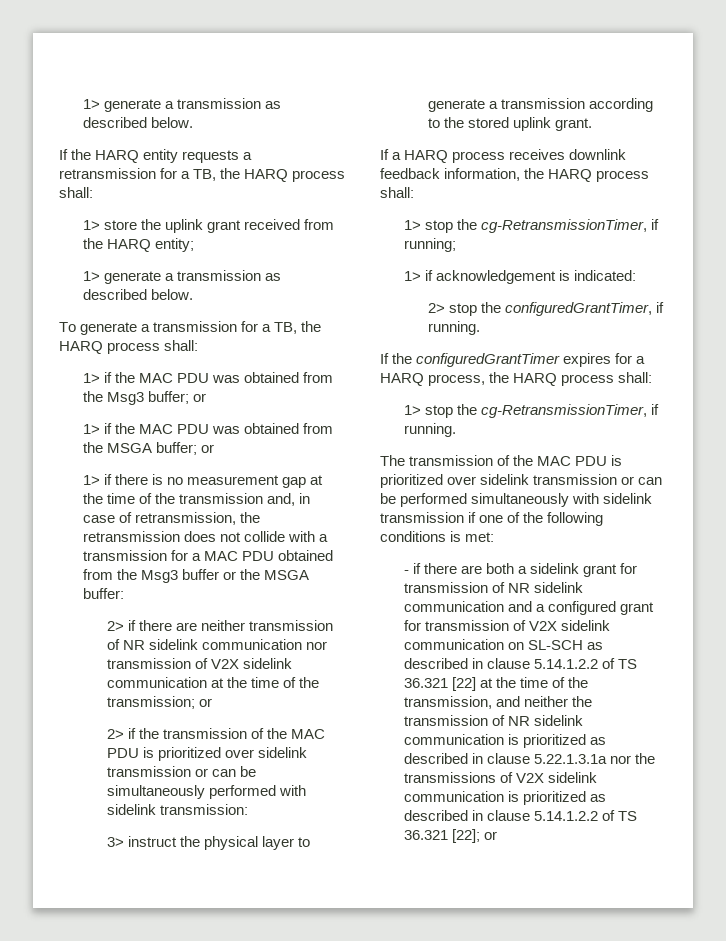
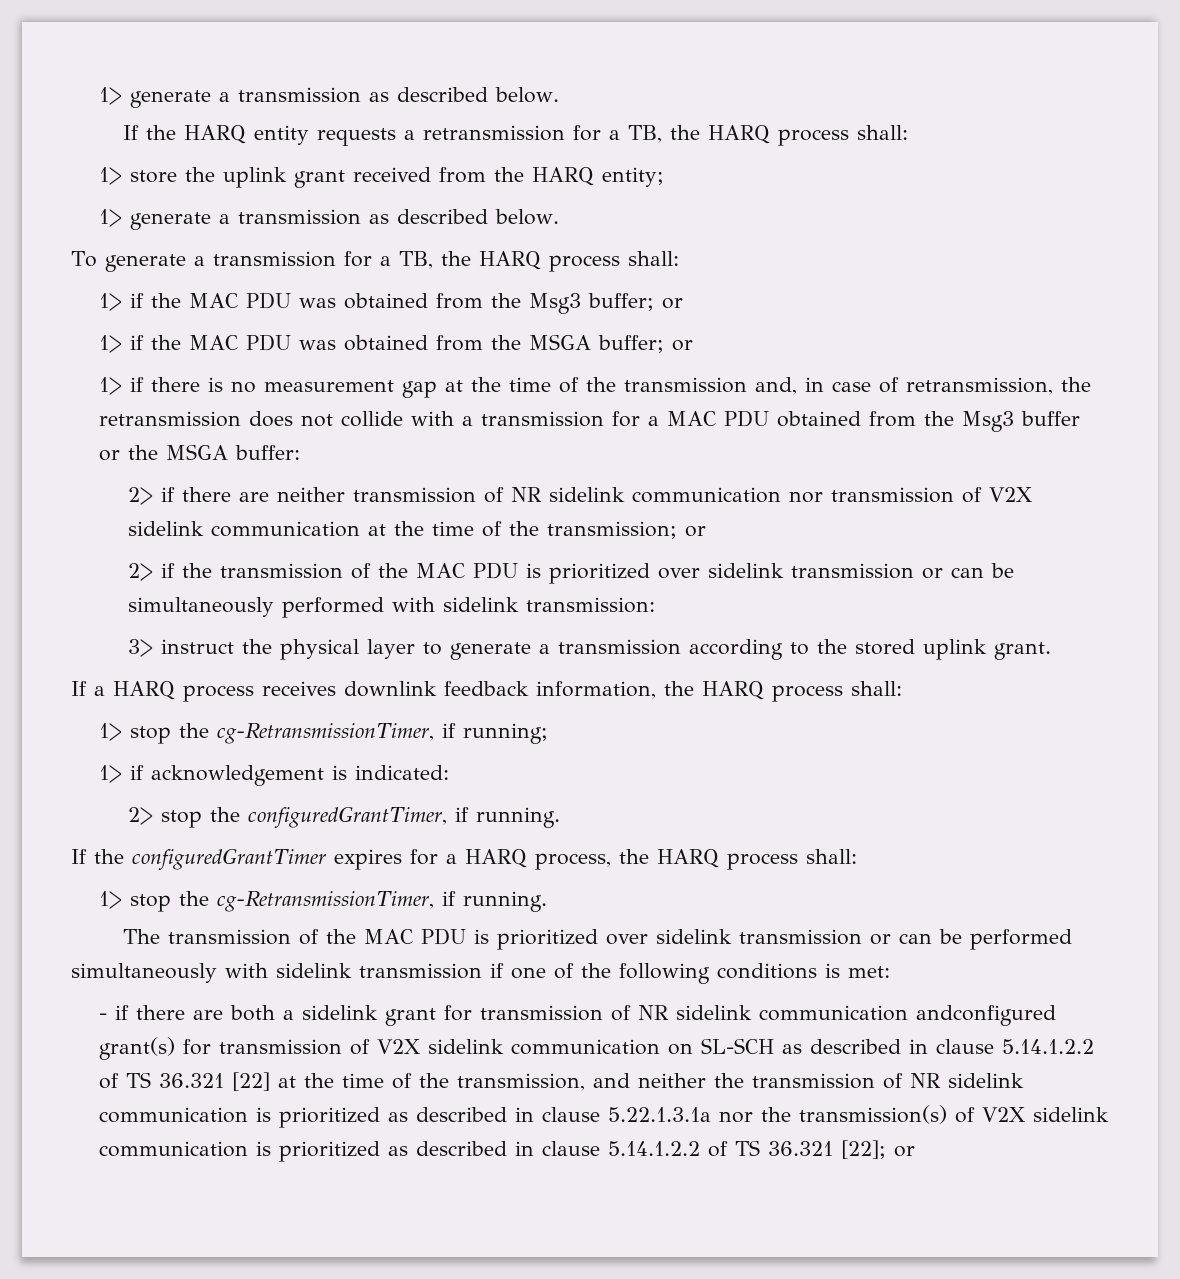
- - if there are both a sidelink grant for transmission of NR sidelink communication and a configured grant for transmission of V2X sidelink communication on SL-SCH as described in clause 5.14.1.2.2 of TS 36.321 [22] at the time of the transmission, and neither the transmission of NR sidelink communication is prioritized as described in clause 5.22.1.3.1a nor the transmissions of V2X sidelink communication is prioritized as described in clause 5.14.1.2.2 of TS 36.321 [22];
+ - if there are both a sidelink grant for transmission of NR sidelink communication andconfigured grant(s) for transmission of V2X sidelink communication on SL-SCH as described in clause 5.14.1.2.2 of TS 36.321 [22] at the time of the transmission, and neither the transmission of NR sidelink communication is prioritized as described in clause 5.22.1.3.1a nor the transmission(s) of V2X sidelink communication is prioritized as described in clause 5.14.1.2.2 of TS 36.321 [22];

